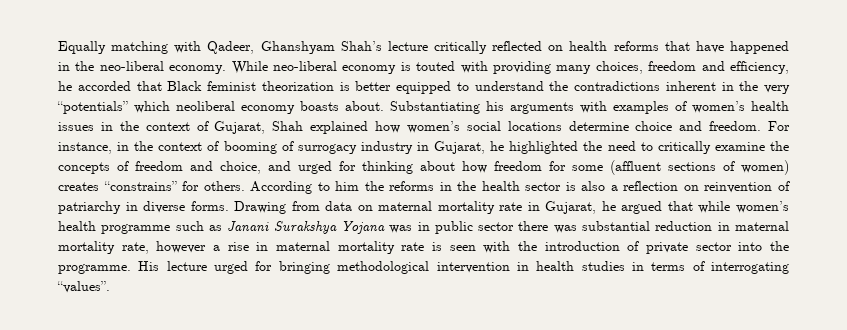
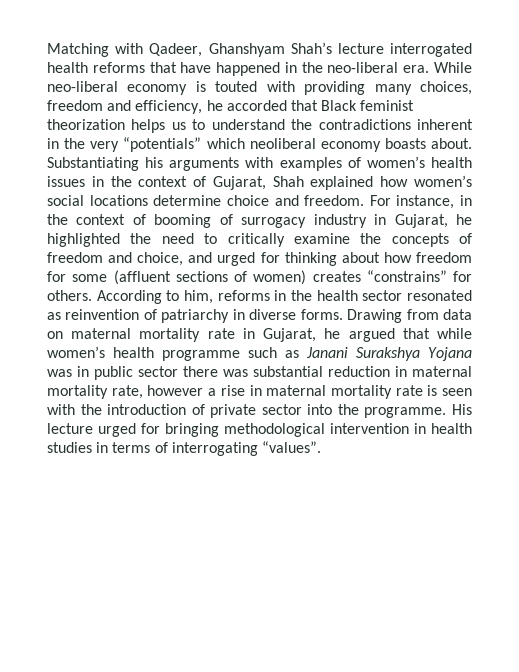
- Equally matching with Qadeer, Ghanshyam Shah’s lecture critically reflected on health reforms that have happened in the neo-liberal economy.
+ Matching with Qadeer, Ghanshyam Shah’s lecture interrogated health reforms that have happened in the neo-liberal era.
- While neo-liberal economy is touted with providing many choices, freedom and efficiency, he accorded that Black feminist theorization is better equipped to understand the contradictions inherent in the very “potentials” which neoliberal economy boasts about.
+ While neo-liberal economy is touted with providing many choices, freedom and efficiency, he accorded that Black feminist theorization helps us to understand the contradictions inherent in the very “potentials” which neoliberal economy boasts about.
- According to him the reforms in the health sector is also a reflection on reinvention of patriarchy in diverse forms.
+ According to him, reforms in the health sector resonated as reinvention of patriarchy in diverse forms.

